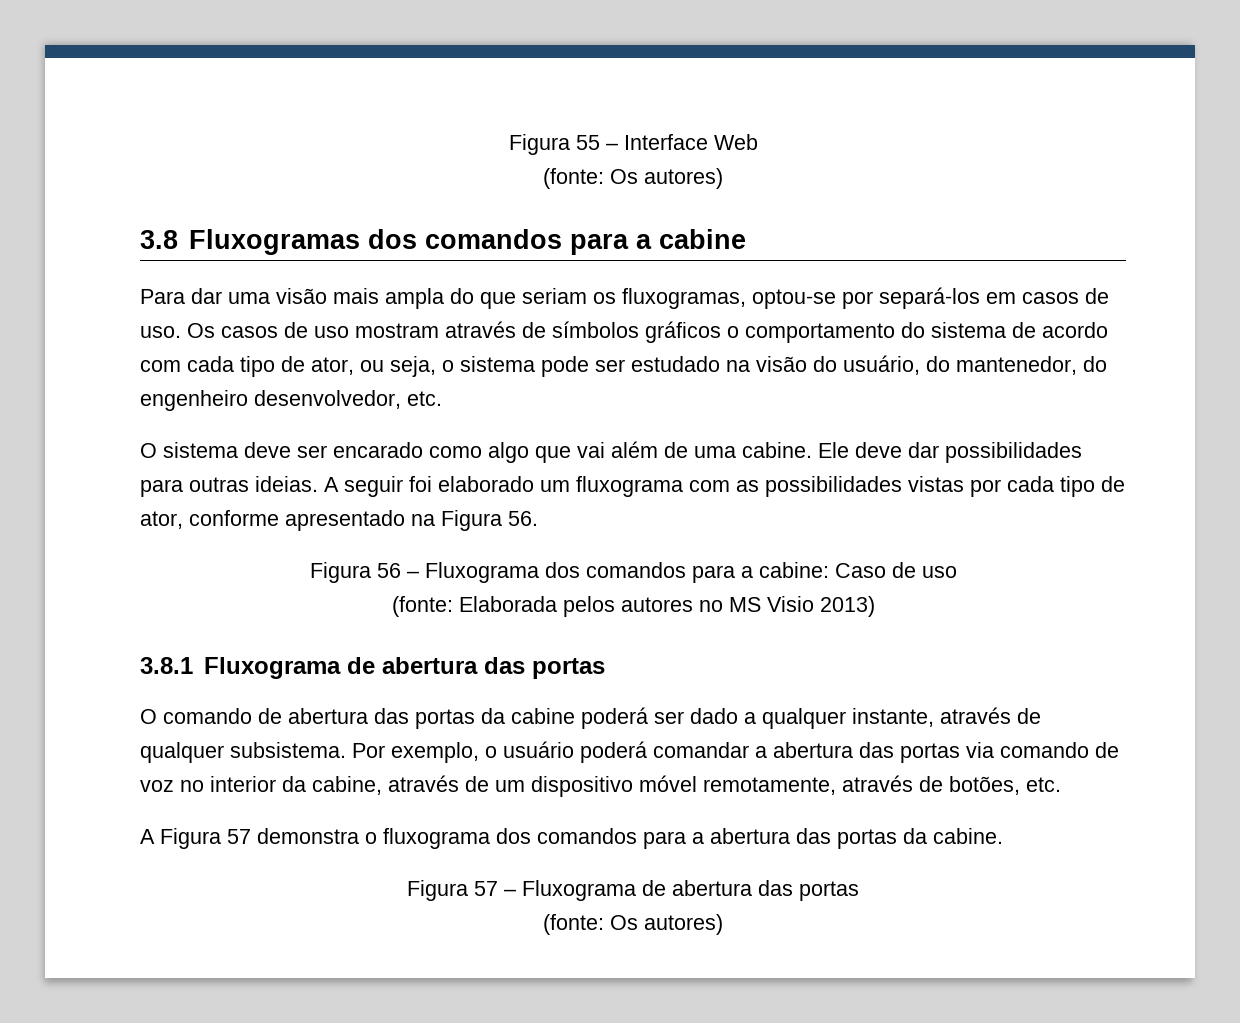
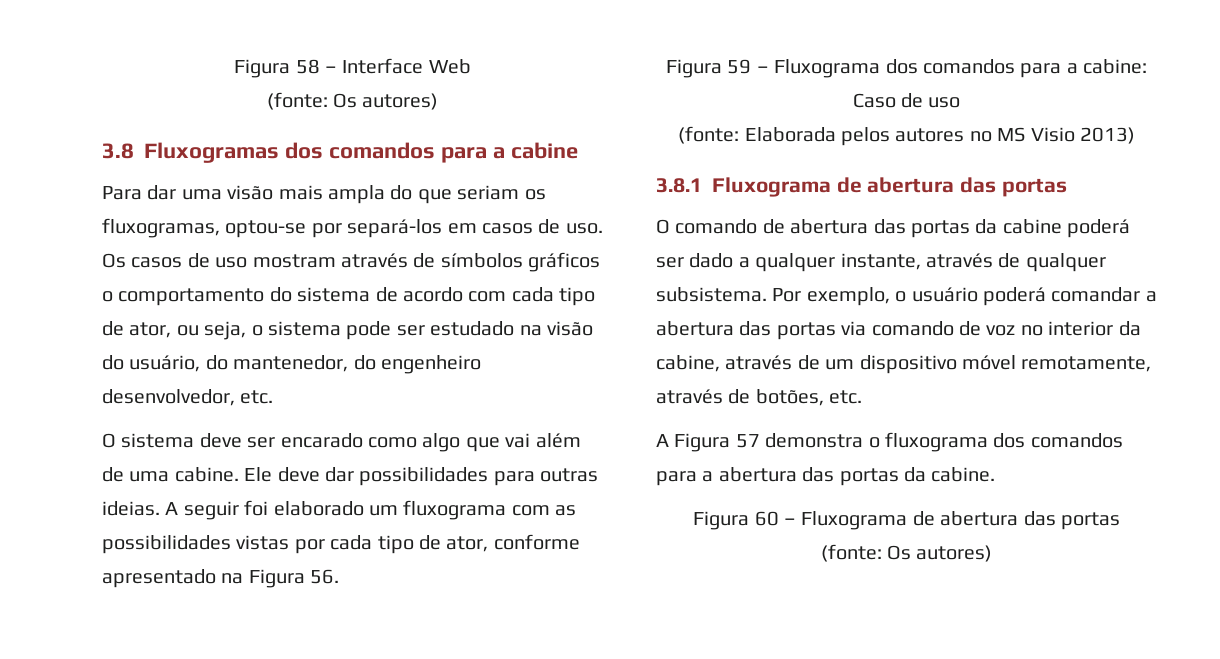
- Figura 55 – Interface Web
+ Figura 58 – Interface Web
- Figura 56 – Fluxograma dos comandos para a cabine: Caso de uso
+ Figura 59 – Fluxograma dos comandos para a cabine: Caso de uso
- Figura 57 – Fluxograma de abertura das portas
+ Figura 60 – Fluxograma de abertura das portas

